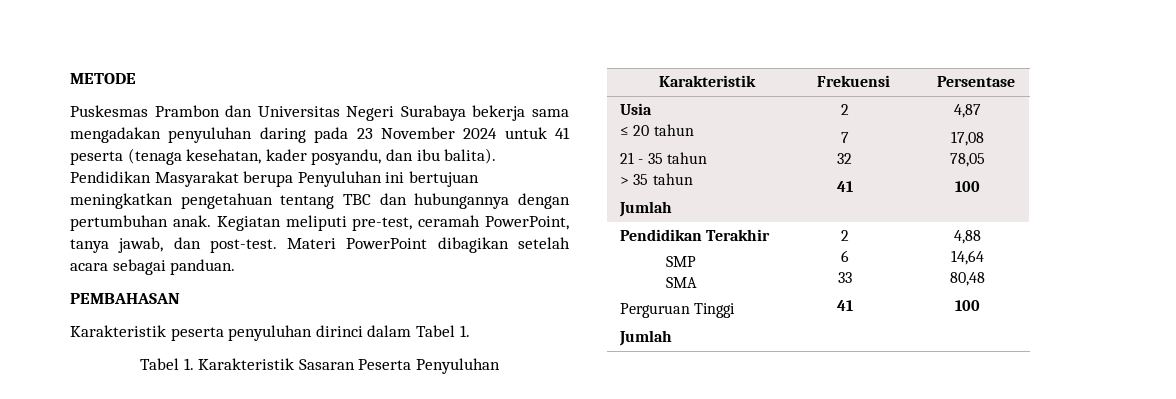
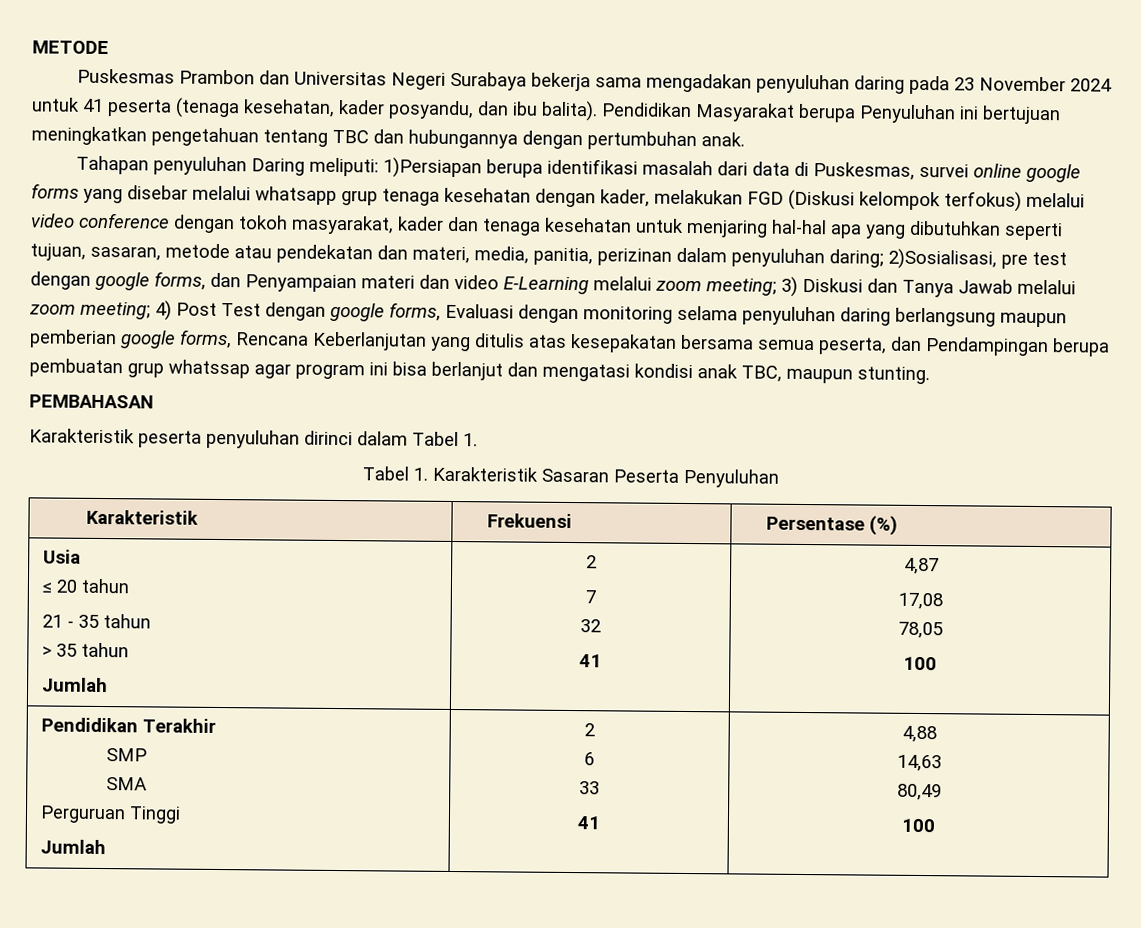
- Pendidikan Masyarakat berupa Penyuluhan ini bertujuan meningkatkan pengetahuan tentang TBC dan hubungannya dengan pertumbuhan anak. Kegiatan meliputi pre-test, ceramah PowerPoint, tanya jawab, dan post-test. Materi PowerPoint dibagikan setelah acara sebagai panduan.
+ Pendidikan Masyarakat berupa Penyuluhan ini bertujuan meningkatkan pengetahuan tentang TBC dan hubungannya dengan pertumbuhan anak.
+ Tahapan penyuluhan Daring meliputi: 1)Persiapan berupa identifikasi masalah dari data di Puskesmas, survei online google forms yang disebar melalui whatsapp grup tenaga kesehatan dengan kader, melakukan FGD (Diskusi kelompok terfokus) melalui video conference dengan tokoh masyarakat, kader dan tenaga kesehatan untuk menjaring hal-hal apa yang dibutuhkan seperti tujuan, sasaran, metode atau pendekatan dan materi, media, panitia, perizinan dalam penyuluhan daring; 2)Sosialisasi, pre test dengan google forms, dan Penyampaian materi dan video E-Learning melalui zoom meeting; 3) Diskusi dan Tanya Jawab melalui zoom meeting; 4) Post Test dengan google forms, Evaluasi dengan monitoring selama penyuluhan daring berlangsung maupun pemberian google forms, Rencana Keberlanjutan yang ditulis atas kesepakatan bersama semua peserta, dan Pendampingan berupa pembuatan grup whatssap agar program ini bisa berlanjut dan mengatasi kondisi anak TBC, maupun stunting.
- Karakteristik | Frekuensi | Persentase
+ Karakteristik | Frekuensi | Persentase (%)
  Pendidikan Terakhir
  SMP
  SMA
  Perguruan Tinggi
  Jumlah | 2
  6
  33
  41 | 4,88
- 14,64
- 80,48
+ 14,63
+ 80,49

